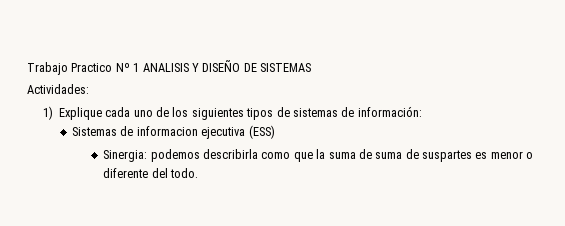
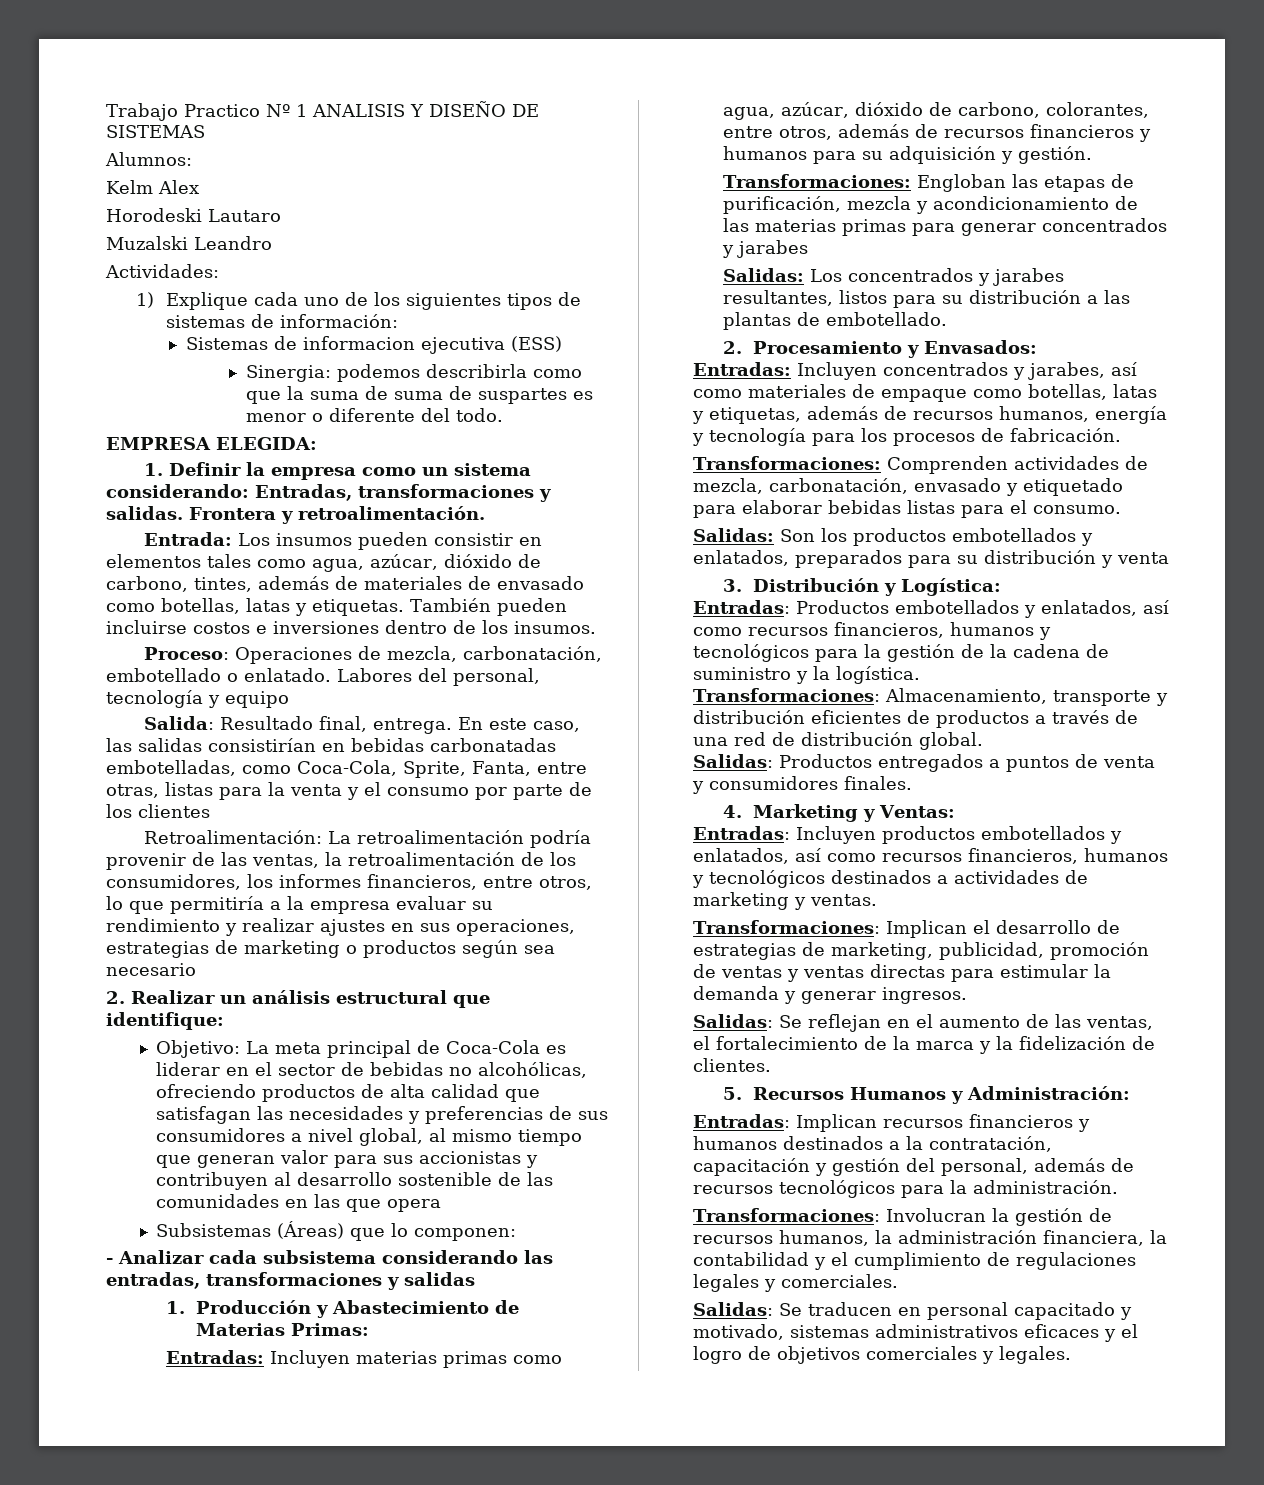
+ Alumnos:
+ Kelm Alex
+ Horodeski Lautaro
+ Muzalski Leandro
+ EMPRESA ELEGIDA:
+ 1. Definir la empresa como un sistema considerando: Entradas, transformaciones y salidas. Frontera y retroalimentación.
+ Entrada: Los insumos pueden consistir en elementos tales como agua, azúcar, dióxido de carbono, tintes, además de materiales de envasado como botellas, latas y etiquetas. También pueden incluirse costos e inversiones dentro de los insumos.
+ Proceso: Operaciones de mezcla, carbonatación, embotellado o enlatado. Labores del personal, tecnología y equipo
+ Salida: Resultado final, entrega. En este caso, las salidas consistirían en bebidas carbonatadas embotelladas, como Coca-Cola, Sprite, Fanta, entre otras, listas para la venta y el consumo por parte de los clientes
+ Retroalimentación: La retroalimentación podría provenir de las ventas, la retroalimentación de los consumidores, los informes financieros, entre otros, lo que permitiría a la empresa evaluar su rendimiento y realizar ajustes en sus operaciones, estrategias de marketing o productos según sea necesario
+ 2. Realizar un análisis estructural que identifique:
+ Objetivo: La meta principal de Coca-Cola es liderar en el sector de bebidas no alcohólicas, ofreciendo productos de alta calidad que satisfagan las necesidades y preferencias de sus consumidores a nivel global, al mismo tiempo que generan valor para sus accionistas y contribuyen al desarrollo sostenible de las comunidades en las que opera
+ Subsistemas (Áreas) que lo componen:
+ - Analizar cada subsistema considerando las entradas, transformaciones y salidas
+ 1. Producción y Abastecimiento de Materias Primas:
+ Entradas: Incluyen materias primas como agua, azúcar, dióxido de carbono, colorantes, entre otros, además de recursos financieros y humanos para su adquisición y gestión.
+ Transformaciones: Engloban las etapas de purificación, mezcla y acondicionamiento de las materias primas para generar concentrados y jarabes
+ Salidas: Los concentrados y jarabes resultantes, listos para su distribución a las plantas de embotellado.
+ 2. Procesamiento y Envasados:
+ Entradas: Incluyen concentrados y jarabes, así como materiales de empaque como botellas, latas y etiquetas, además de recursos humanos, energía y tecnología para los procesos de fabricación.
+ Transformaciones: Comprenden actividades de mezcla, carbonatación, envasado y etiquetado para elaborar bebidas listas para el consumo.
+ Salidas: Son los productos embotellados y enlatados, preparados para su distribución y venta
+ 3. Distribución y Logística:
+ Entradas: Productos embotellados y enlatados, así como recursos financieros, humanos y tecnológicos para la gestión de la cadena de suministro y la logística.
+ Transformaciones: Almacenamiento, transporte y distribución eficientes de productos a través de una red de distribución global.
+ Salidas: Productos entregados a puntos de venta y consumidores finales.
+ 4. Marketing y Ventas:
+ Entradas: Incluyen productos embotellados y enlatados, así como recursos financieros, humanos y tecnológicos destinados a actividades de marketing y ventas.
+ Transformaciones: Implican el desarrollo de estrategias de marketing, publicidad, promoción de ventas y ventas directas para estimular la demanda y generar ingresos.
+ Salidas: Se reflejan en el aumento de las ventas, el fortalecimiento de la marca y la fidelización de clientes.
+ 5. Recursos Humanos y Administración:
+ Entradas: Implican recursos financieros y humanos destinados a la contratación, capacitación y gestión del personal, además de recursos tecnológicos para la administración.
+ Transformaciones: Involucran la gestión de recursos humanos, la administración financiera, la contabilidad y el cumplimiento de regulaciones legales y comerciales.
+ Salidas: Se traducen en personal capacitado y motivado, sistemas administrativos eficaces y el logro de objetivos comerciales y legales.

